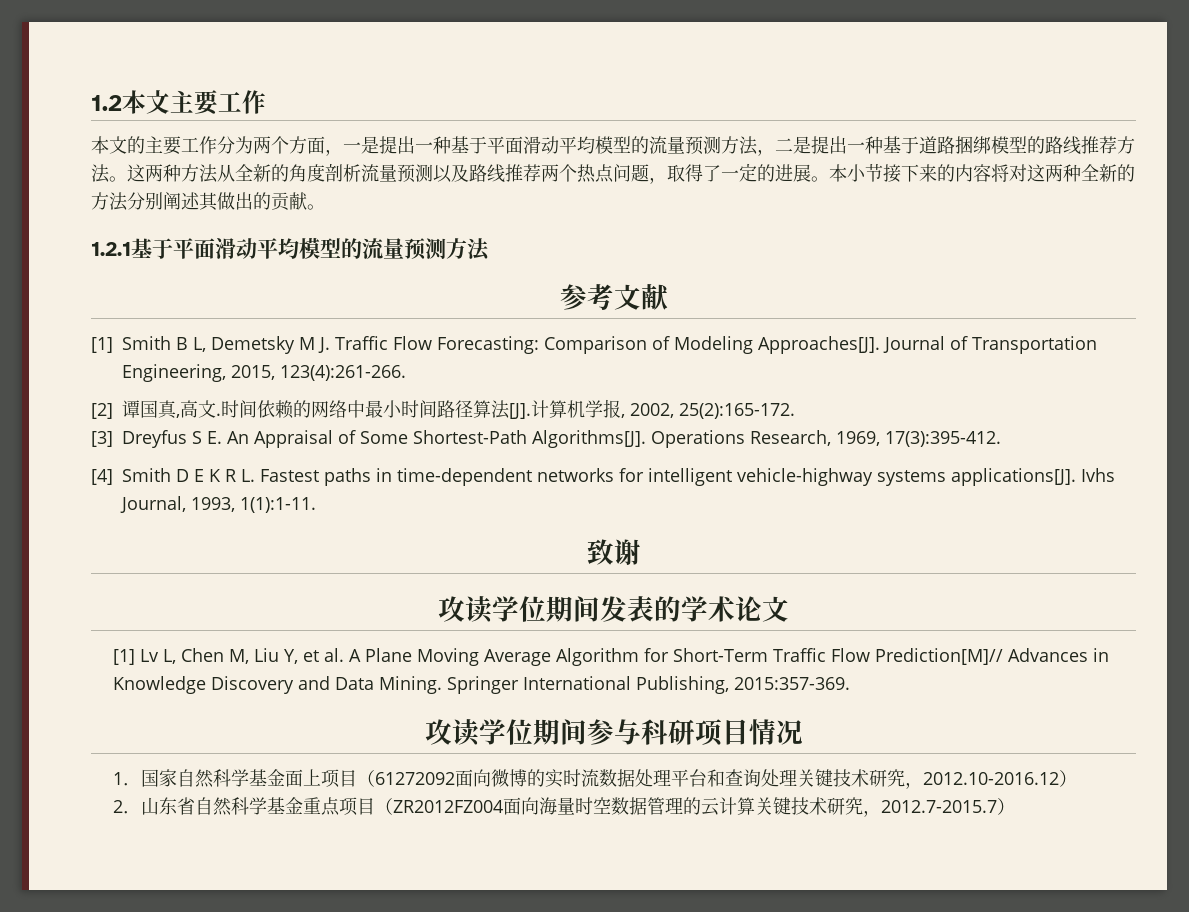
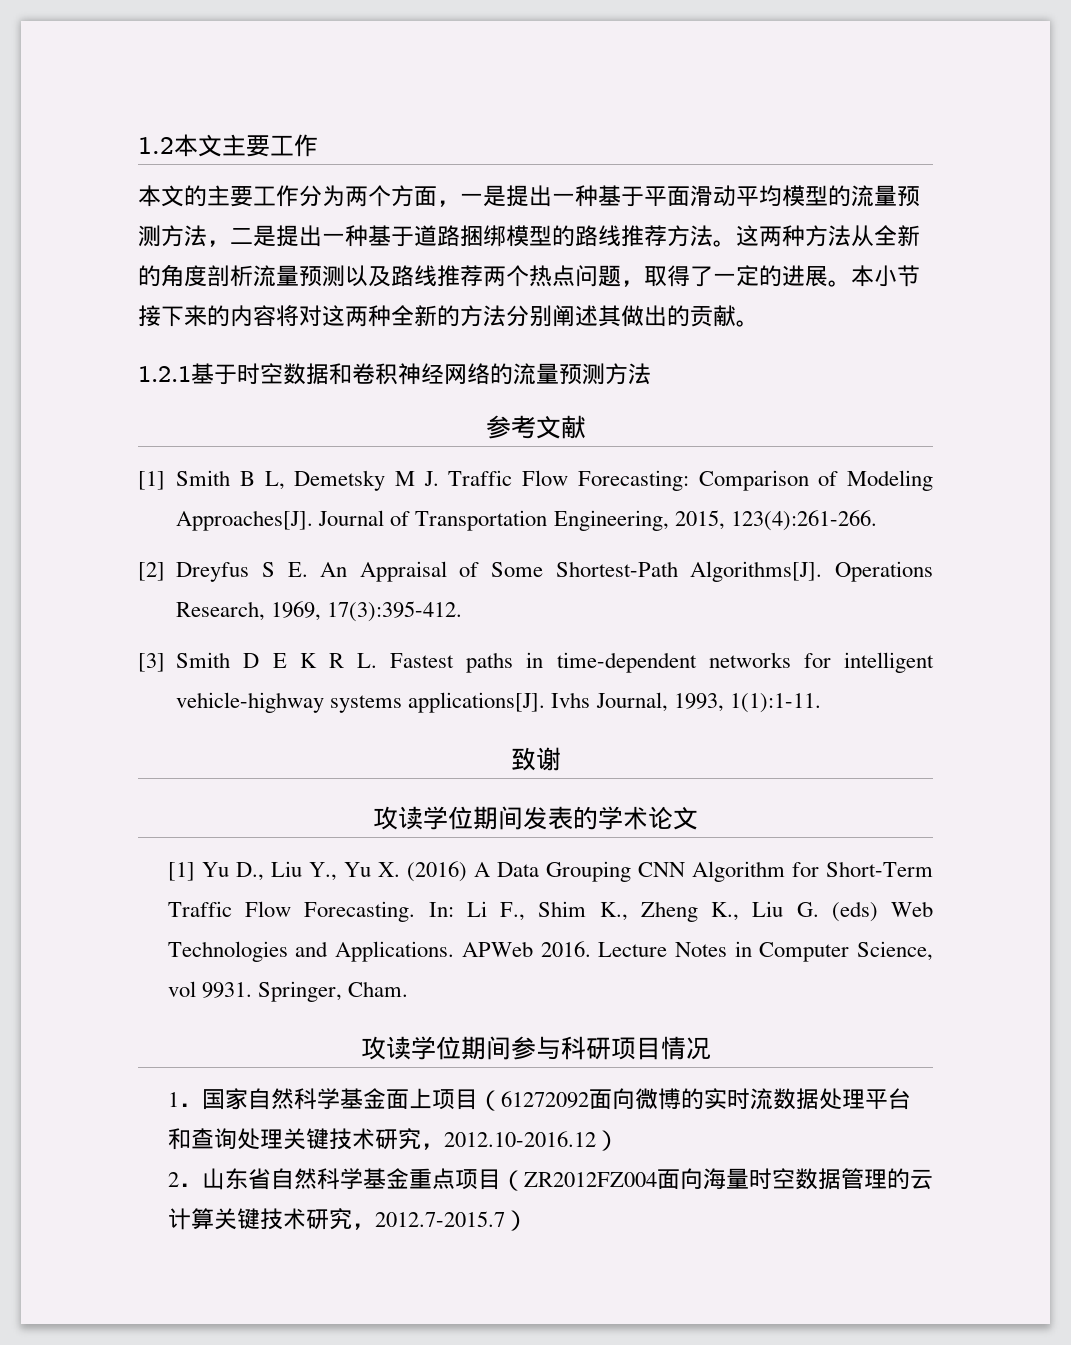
- 1.2.1基于平面滑动平均模型的流量预测方法
+ 1.2.1基于时空数据和卷积神经网络的流量预测方法
- [2]谭国真,高文.时间依赖的网络中最小时间路径算法[J].计算机学报, 2002, 25(2):165-172.
- [3] Dreyfus S E. An Appraisal of Some Shortest-Path Algorithms[J].
+ [2] Dreyfus S E. An Appraisal of Some Shortest-Path Algorithms[J].
- [4] Smith D E K R L. Fastest paths in time-dependent networks for intelligent vehicle-highway systems applications[J].
+ [3] Smith D E K R L. Fastest paths in time-dependent networks for intelligent vehicle-highway systems applications[J].
- [1] Lv L, Chen M, Liu Y, et al. A Plane Moving Average Algorithm for Short-Term Traffic Flow Prediction[M]// Advances in Knowledge Discovery and Data Mining. Springer International Publishing, 2015:357-369.
+ [1] Yu D., Liu Y., Yu X. (2016) A Data Grouping CNN Algorithm for Short-Term Traffic Flow Forecasting. In: Li F., Shim K., Zheng K., Liu G. (eds) Web Technologies and Applications. APWeb 2016. Lecture Notes in Computer Science, vol 9931. Springer, Cham.

